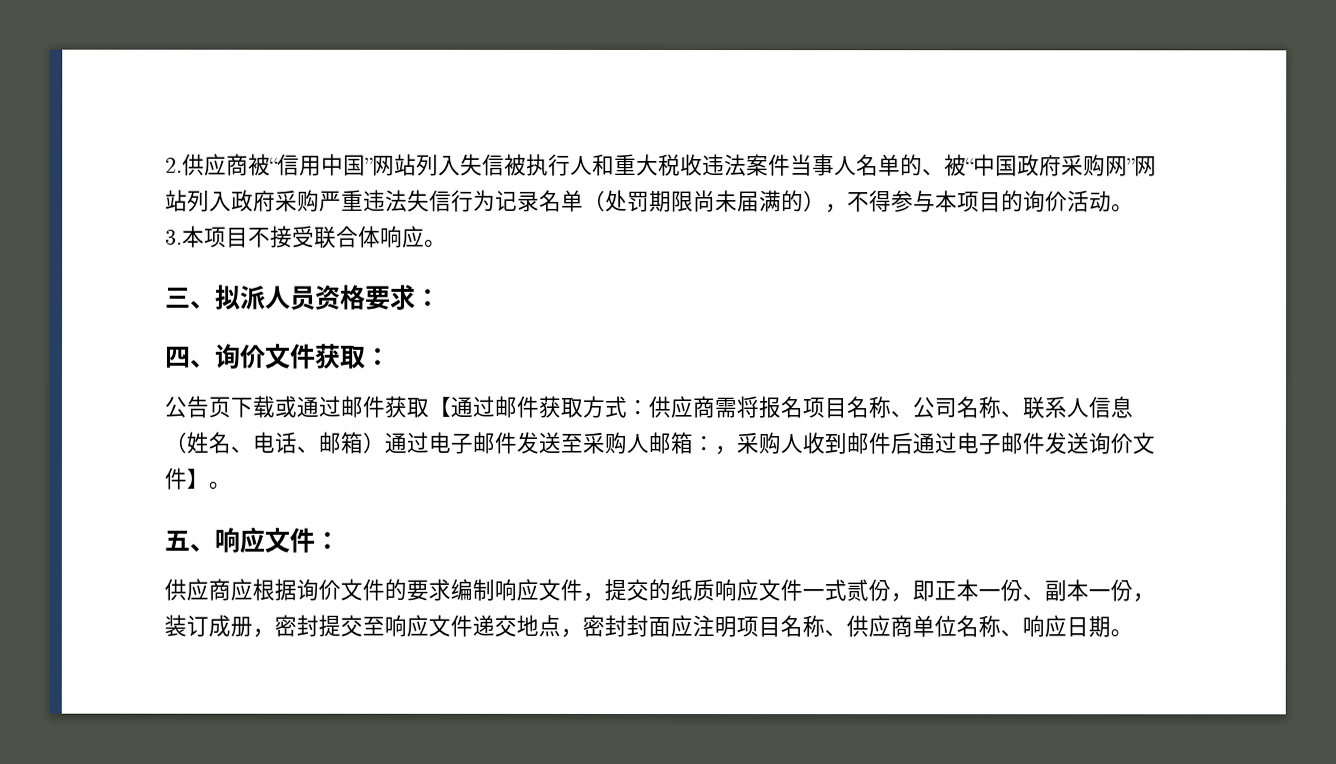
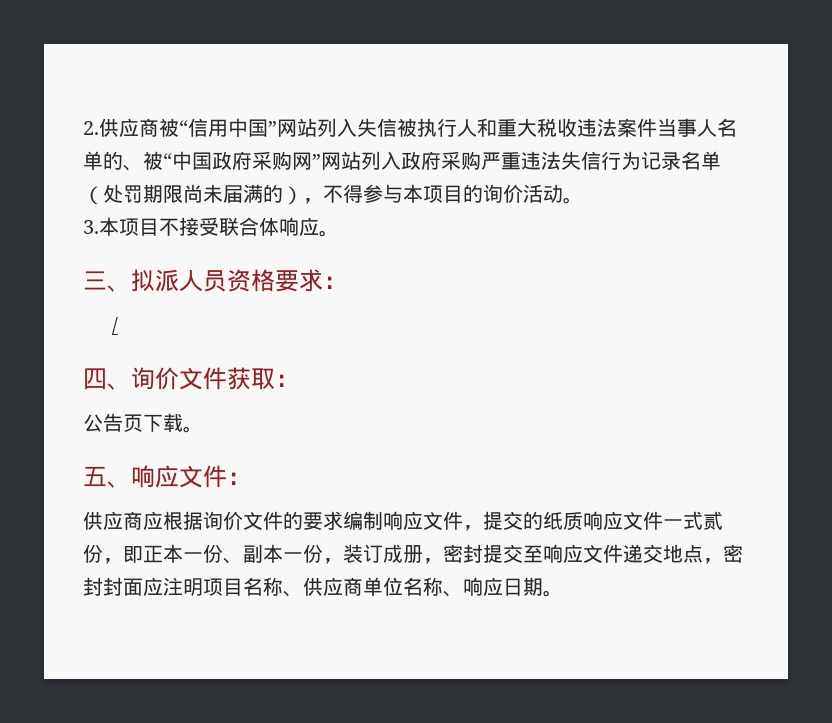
+ /
- 公告页下载或通过邮件获取【通过邮件获取方式：供应商需将报名项目名称、公司名称、联系人信息（姓名、电话、邮箱）通过电子邮件发送至采购人邮箱：，采购人收到邮件后通过电子邮件发送询价文件】。
+ 公告页下载。

